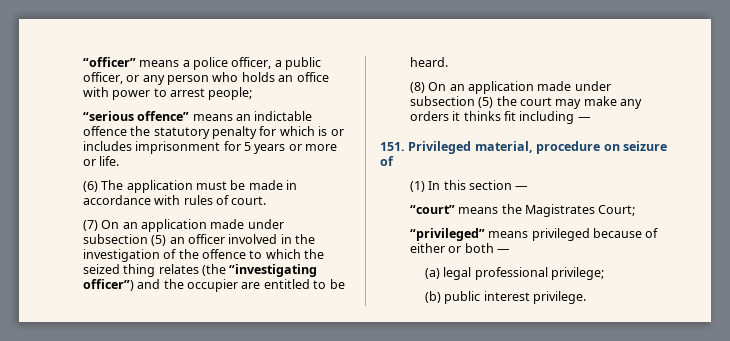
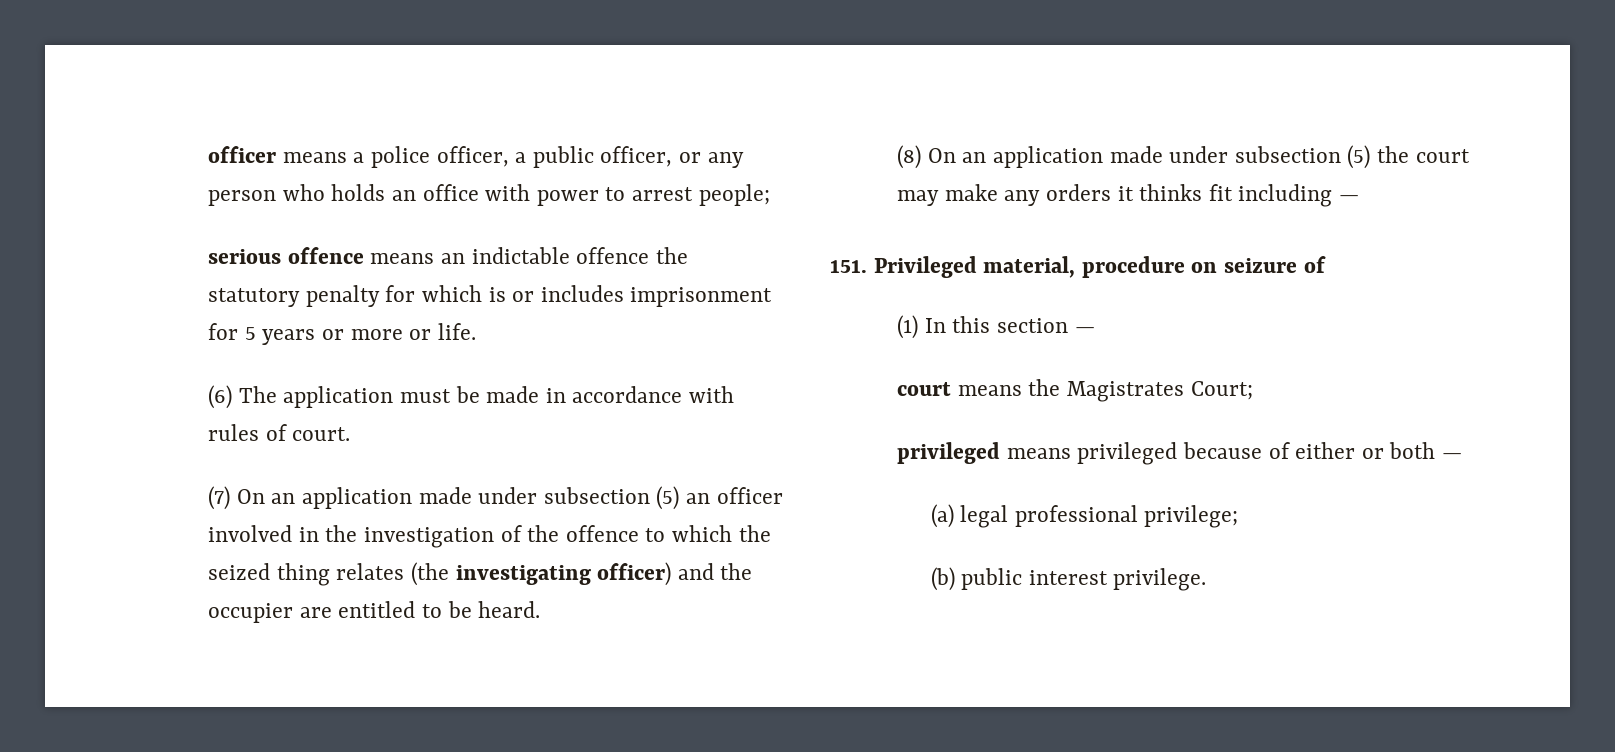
- “officer” means a police officer, a public officer, or any person who holds an office with power to arrest people;
+ officer means a police officer, a public officer, or any person who holds an office with power to arrest people;
- “serious offence” means an indictable offence the statutory penalty for which is or includes imprisonment for 5 years or more or life.
+ serious offence means an indictable offence the statutory penalty for which is or includes imprisonment for 5 years or more or life.
- (7) On an application made under subsection (5) an officer involved in the investigation of the offence to which the seized thing relates (the “investigating officer”) and the occupier are entitled to be heard.
+ (7) On an application made under subsection (5) an officer involved in the investigation of the offence to which the seized thing relates (the investigating officer) and the occupier are entitled to be heard.
- “court” means the Magistrates Court;
+ court means the Magistrates Court;
- “privileged” means privileged because of either or both —
+ privileged means privileged because of either or both —

